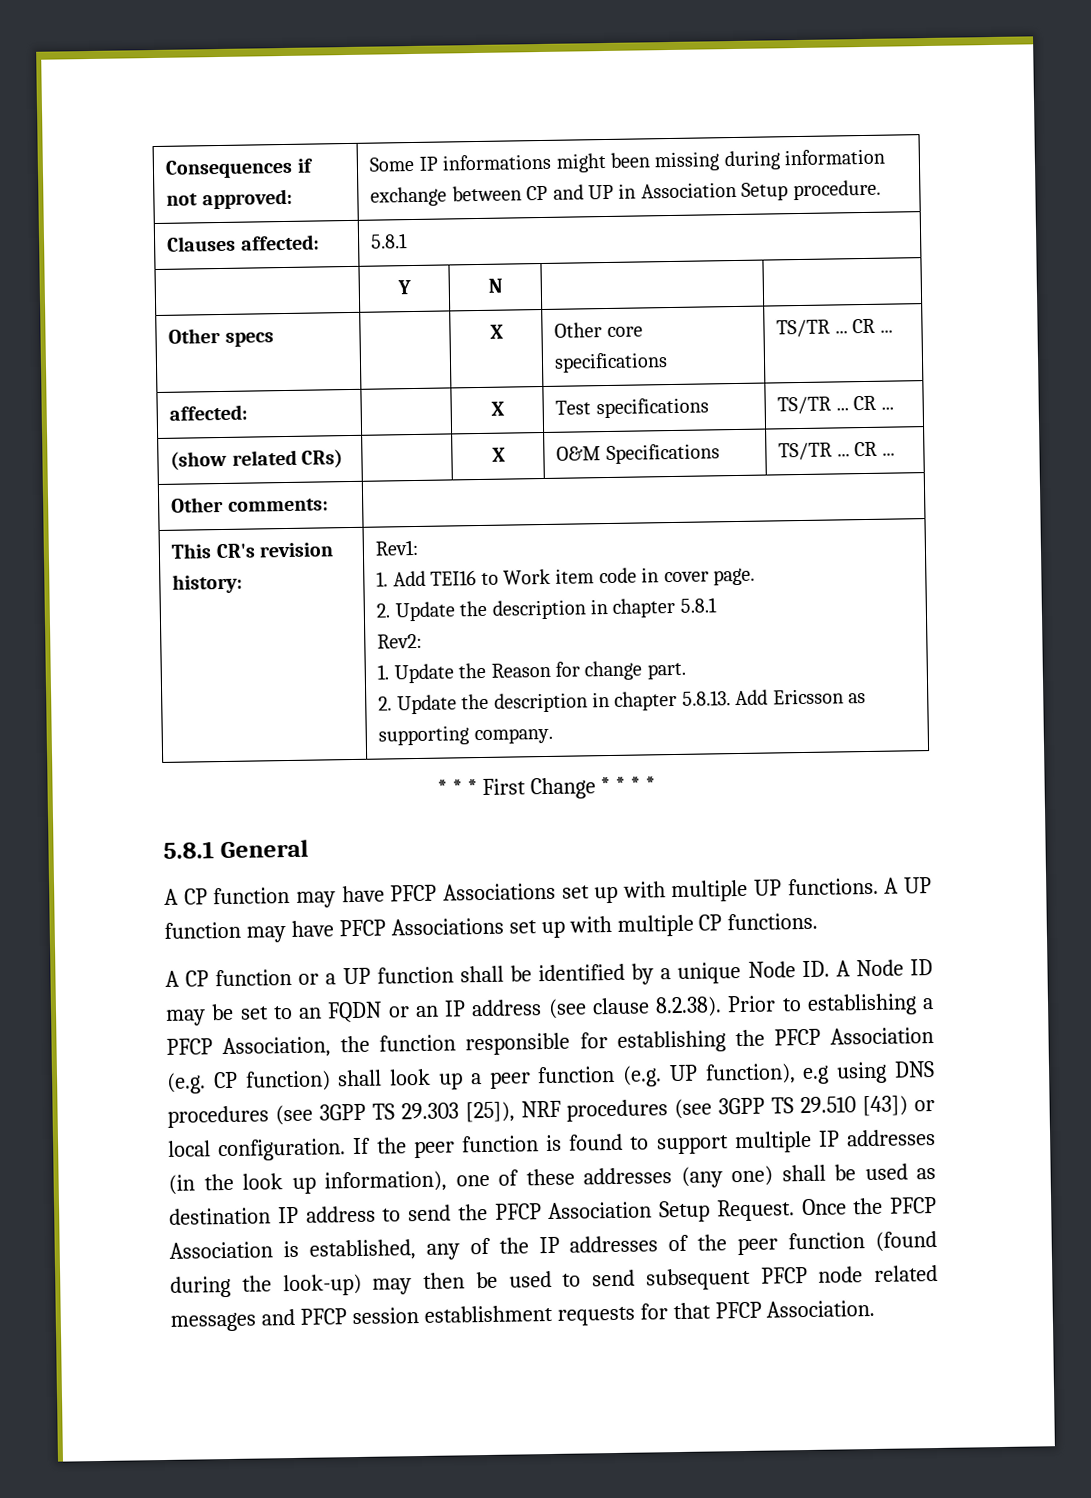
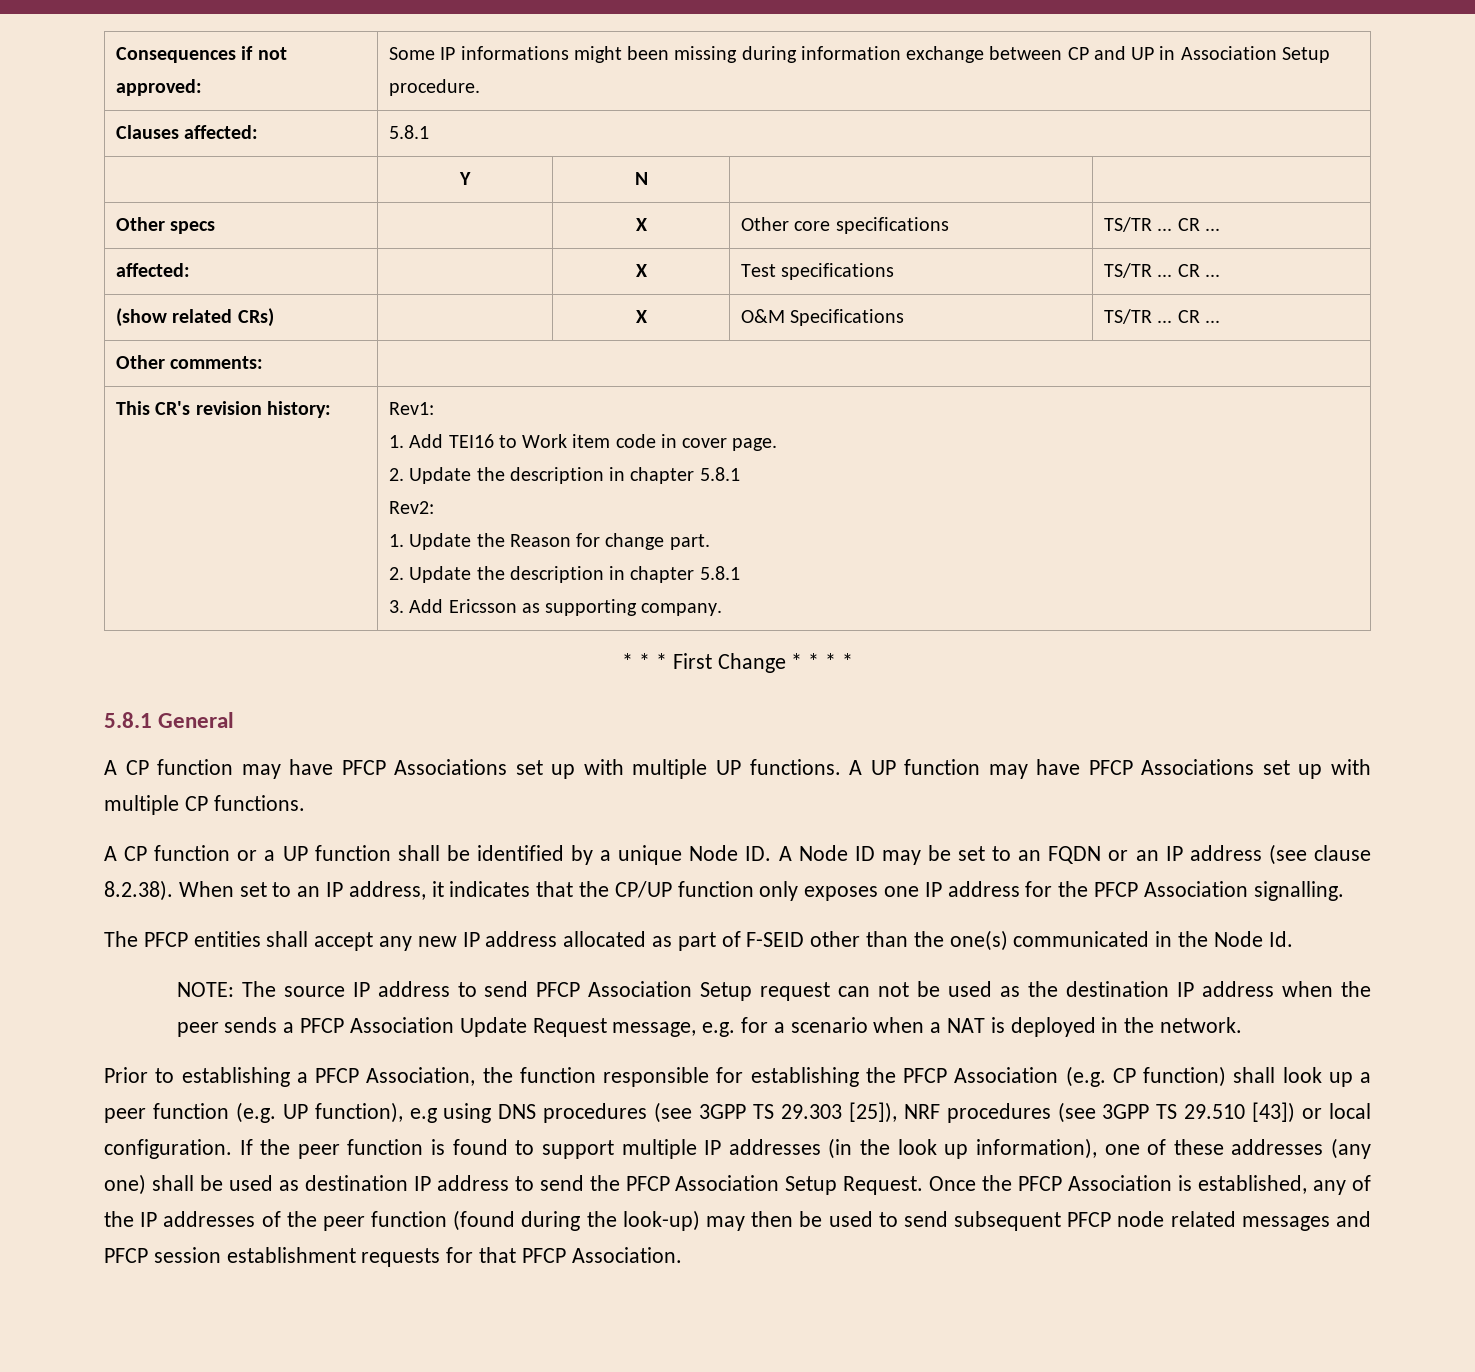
  1. Update the Reason for change part.
- 2. Update the description in chapter 5.8.13. Add Ericsson as supporting company.
+ 2. Update the description in chapter 5.8.1
+ 3. Add Ericsson as supporting company.
- A CP function or a UP function shall be identified by a unique Node ID. A Node ID may be set to an FQDN or an IP address (see clause 8.2.38). Prior to establishing a PFCP Association, the function responsible for establishing the PFCP Association (e.g. CP function) shall look up a peer function (e.g. UP function), e.g using DNS procedures (see 3GPP TS 29.303 [25]), NRF procedures (see 3GPP TS 29.510 [43]) or local configuration.
+ A CP function or a UP function shall be identified by a unique Node ID. A Node ID may be set to an FQDN or an IP address (see clause 8.2.38). When set to an IP address, it indicates that the CP/UP function only exposes one IP address for the PFCP Association signalling.
+ The PFCP entities shall accept any new IP address allocated as part of F-SEID other than the one(s) communicated in the Node Id.
+ NOTE: The source IP address to send PFCP Association Setup request can not be used as the destination IP address when the peer sends a PFCP Association Update Request message, e.g. for a scenario when a NAT is deployed in the network.
+ Prior to establishing a PFCP Association, the function responsible for establishing the PFCP Association (e.g. CP function) shall look up a peer function (e.g. UP function), e.g using DNS procedures (see 3GPP TS 29.303 [25]), NRF procedures (see 3GPP TS 29.510 [43]) or local configuration.

